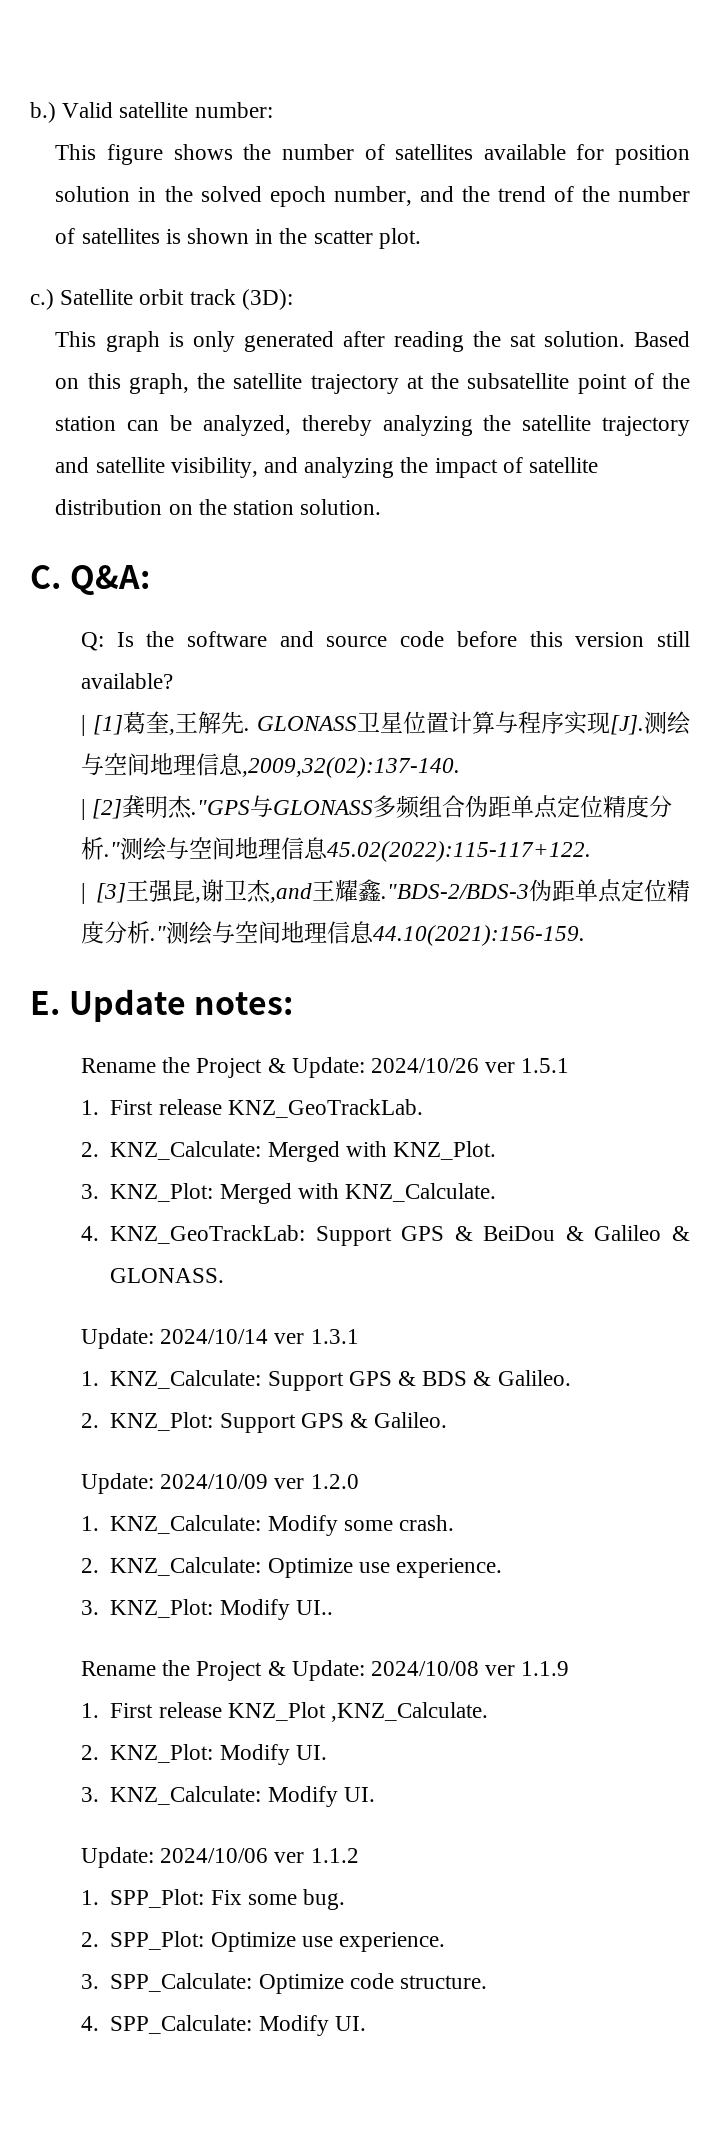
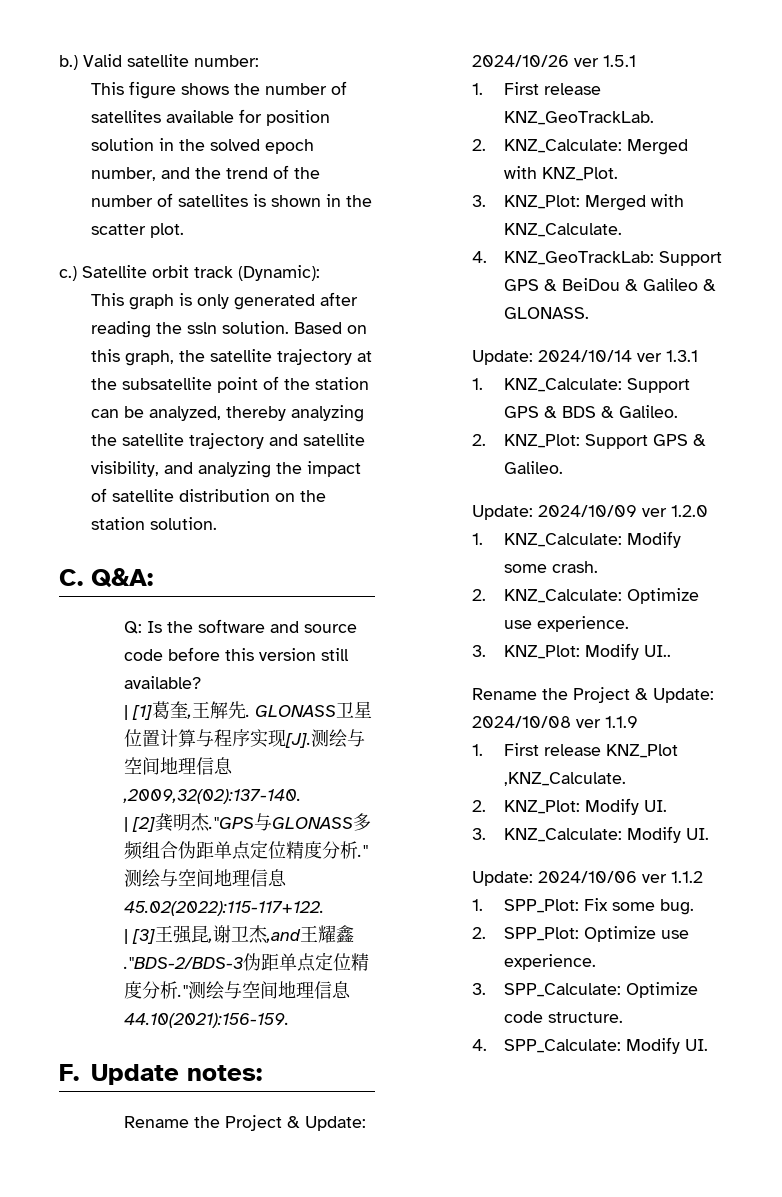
- Satellite orbit track (3D):
+ Satellite orbit track (Dynamic):
- This graph is only generated after reading the sat solution.
+ This graph is only generated after reading the ssln solution.
- E. Update notes:
+ F. Update notes:

